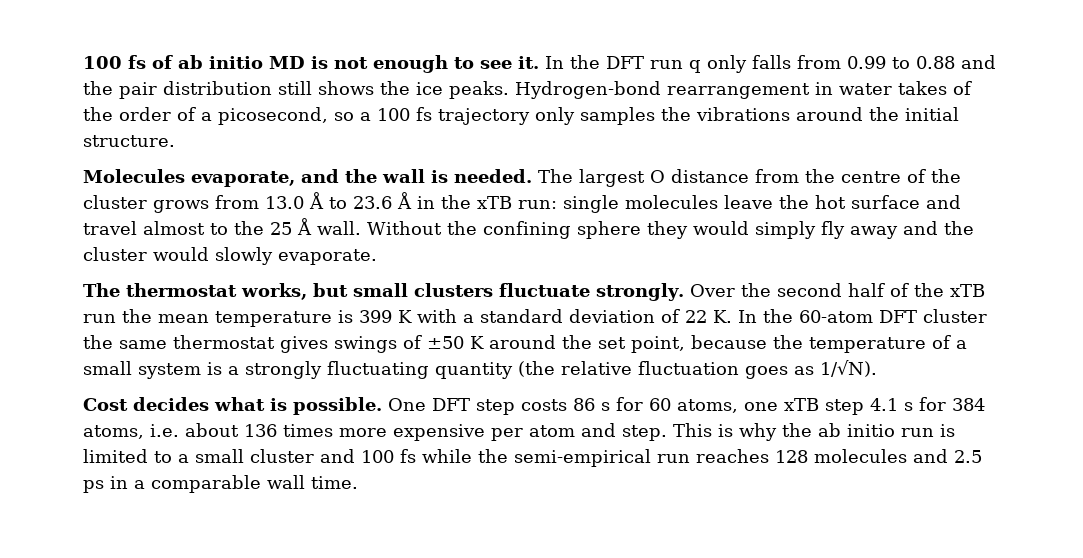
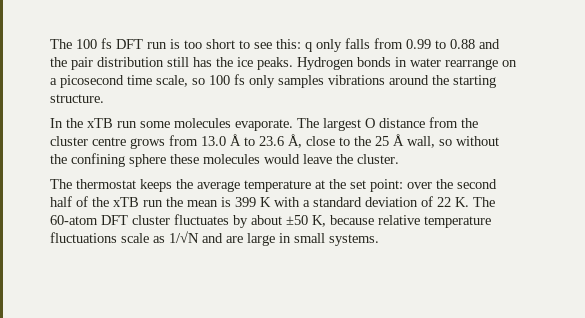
- 100 fs of ab initio MD is not enough to see it. In the DFT run q only falls from 0.99 to 0.88 and the pair distribution still shows the ice peaks.
+ The 100 fs DFT run is too short to see this: q only falls from 0.99 to 0.88 and the pair distribution still has the ice peaks.
- Hydrogen-bond rearrangement in water takes of the order of a picosecond, so a 100 fs trajectory only samples the vibrations around the initial structure.
+ Hydrogen bonds in water rearrange on a picosecond time scale, so 100 fs only samples vibrations around the starting structure.
- Molecules evaporate, and the wall is needed.
+ In the xTB run some molecules evaporate.
- The largest O distance from the centre of the cluster grows from 13.0 Å to 23.6 Å in the xTB run: single molecules leave the hot surface and travel almost to the 25 Å wall. Without the confining sphere they would simply fly away and the cluster would slowly evaporate.
- The thermostat works, but small clusters fluctuate strongly. Over the second half of the xTB run the mean temperature is 399 K with a standard deviation of 22 K. In the 60-atom DFT cluster the same thermostat gives swings of ±50 K around the set point, because the temperature of a small system is a strongly fluctuating quantity (the relative fluctuation goes as 1/√N).
- Cost decides what is possible. One DFT step costs 86 s for 60 atoms, one xTB step 4.1 s for 384 atoms, i.e. about 136 times more expensive per atom and step. This is why the ab initio run is limited to a small cluster and 100 fs while the semi-empirical run reaches 128 molecules and 2.5 ps in a comparable wall time.
+ The largest O distance from the cluster centre grows from 13.0 Å to 23.6 Å, close to the 25 Å wall, so without the confining sphere these molecules would leave the cluster.
+ The thermostat keeps the average temperature at the set point: over the second half of the xTB run the mean is 399 K with a standard deviation of 22 K. The 60-atom DFT cluster fluctuates by about ±50 K, because relative temperature fluctuations scale as 1/√N and are large in small systems.

